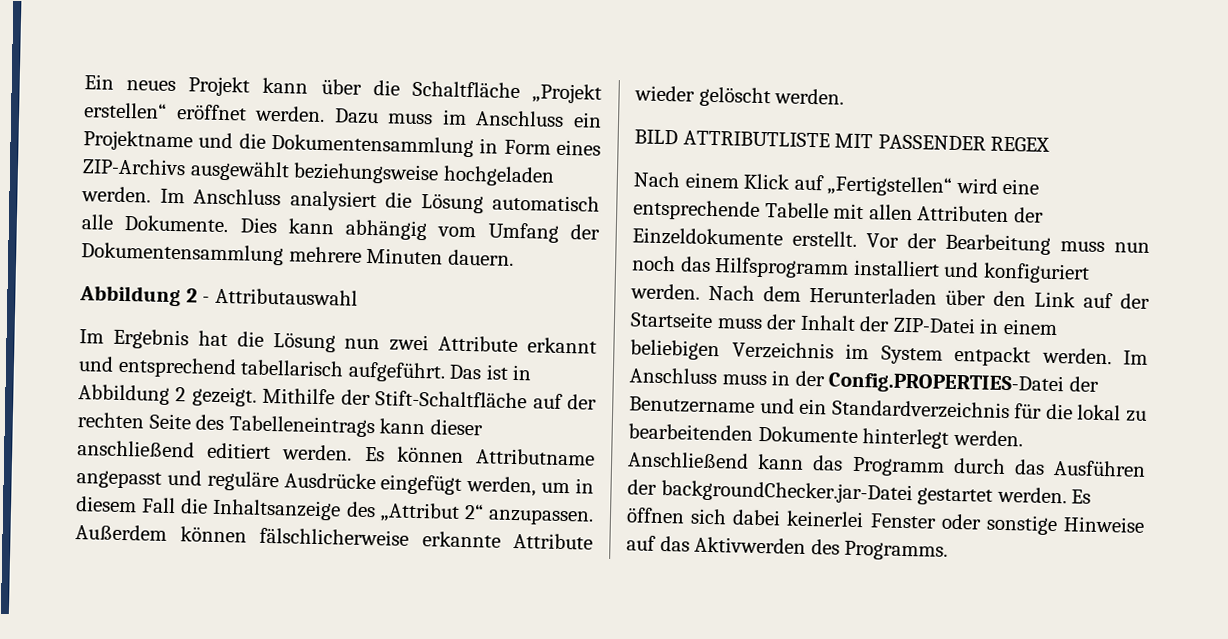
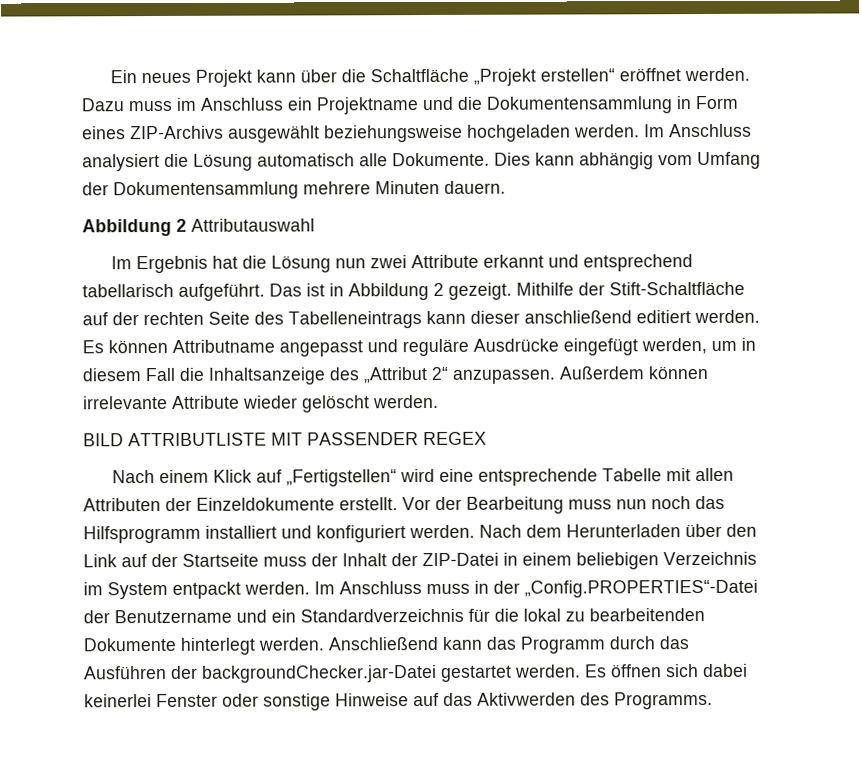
- Abbildung 2 - Attributauswahl
+ Abbildung 2 Attributauswahl
- Außerdem können fälschlicherweise erkannte Attribute wieder gelöscht werden.
+ Außerdem können irrelevante Attribute wieder gelöscht werden.
- Im Anschluss muss in der Config.PROPERTIES-Datei der Benutzername und ein Standardverzeichnis für die lokal zu bearbeitenden Dokumente hinterlegt werden.
+ Im Anschluss muss in der „Config.PROPERTIES“-Datei der Benutzername und ein Standardverzeichnis für die lokal zu bearbeitenden Dokumente hinterlegt werden.

